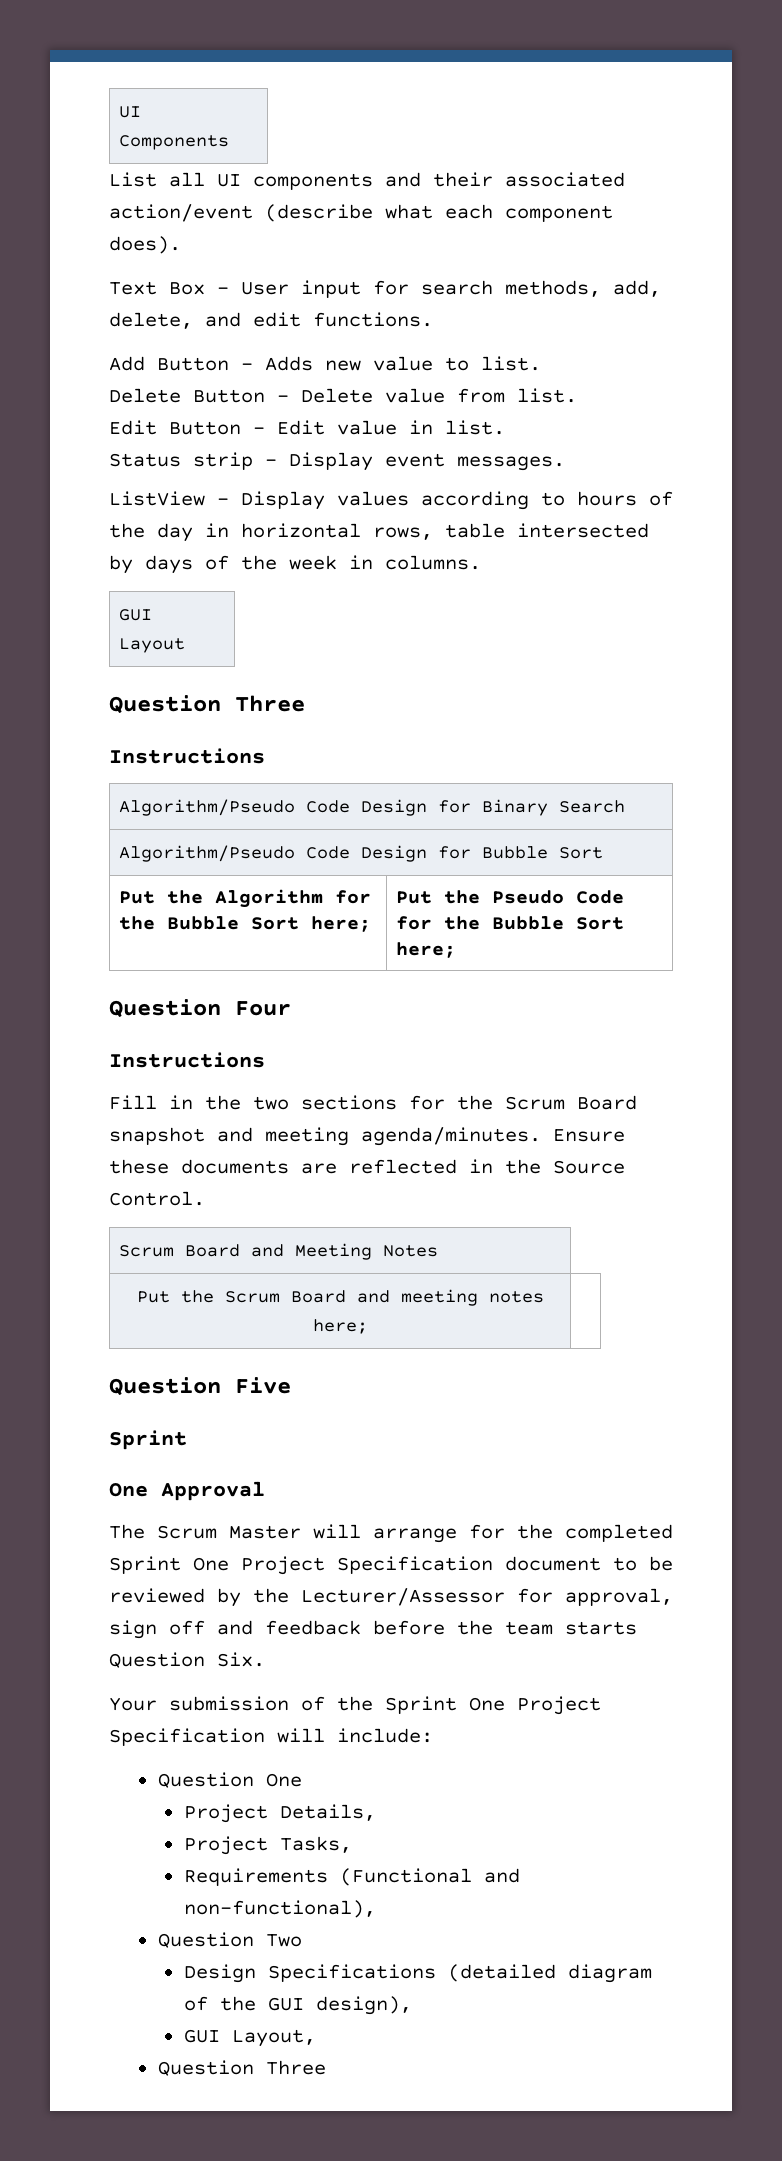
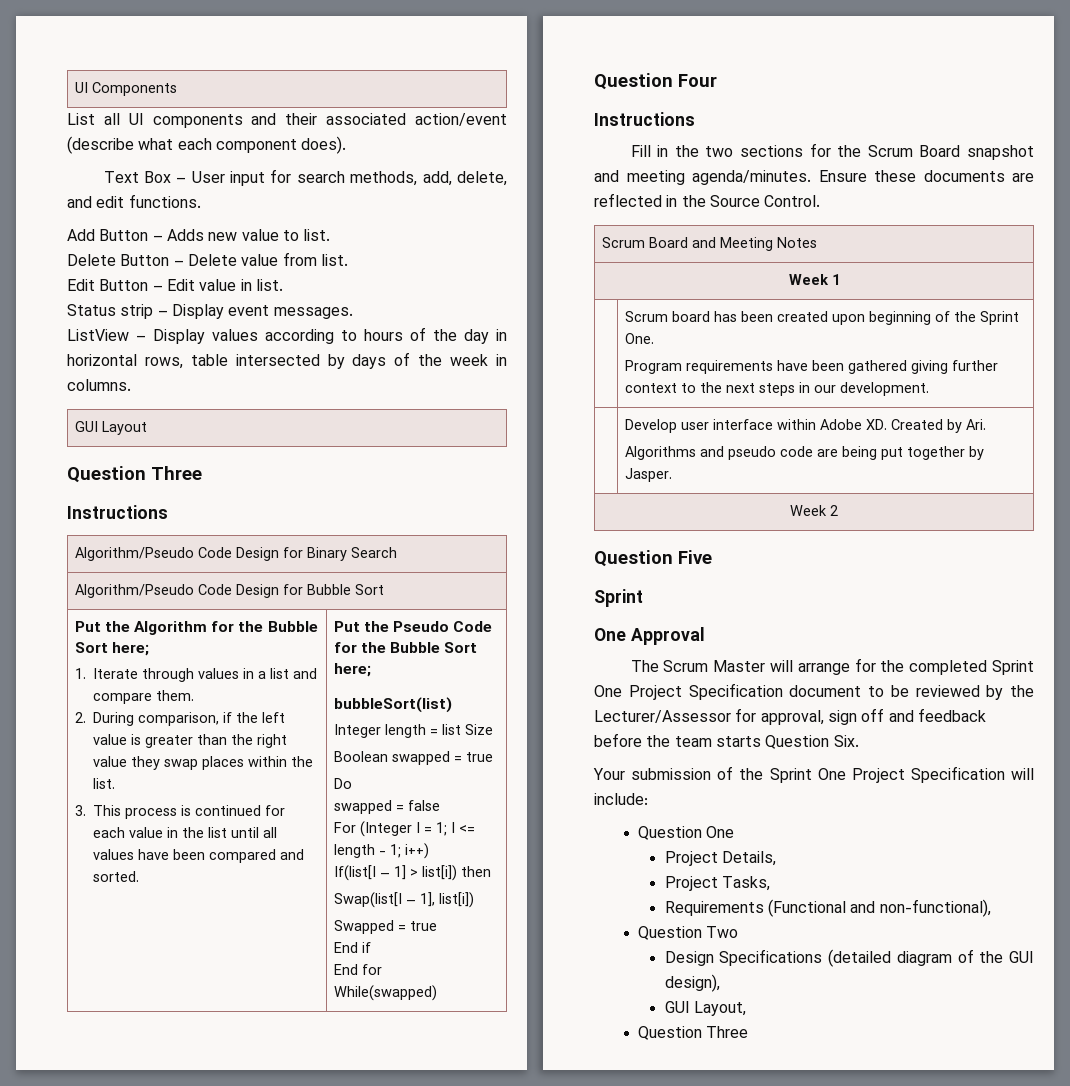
+ 1. Iterate through values in a list and compare them.
+ 2. During comparison, if the left value is greater than the right value they swap places within the list.
+ 3. This process is continued for each value in the list until all values have been compared and sorted.
+ bubbleSort(list)
+ Integer length = list Size
+ Boolean swapped = true
+ Do
+ swapped = false
+ For (Integer I = 1; I <= length - 1; i++)
+ If(list[I – 1] > list[i]) then
+ Swap(list[I – 1], list[i])
+ Swapped = true
+ End if
+ End for
+ While(swapped)
- Put the Scrum Board and meeting notes here; |
+ Week 1
+ | Scrum board has been created upon beginning of the Sprint One.
+ Program requirements have been gathered giving further context to the next steps in our development.
+ | Develop user interface within Adobe XD. Created by Ari.
+ Algorithms and pseudo code are being put together by Jasper.
+ Week 2

